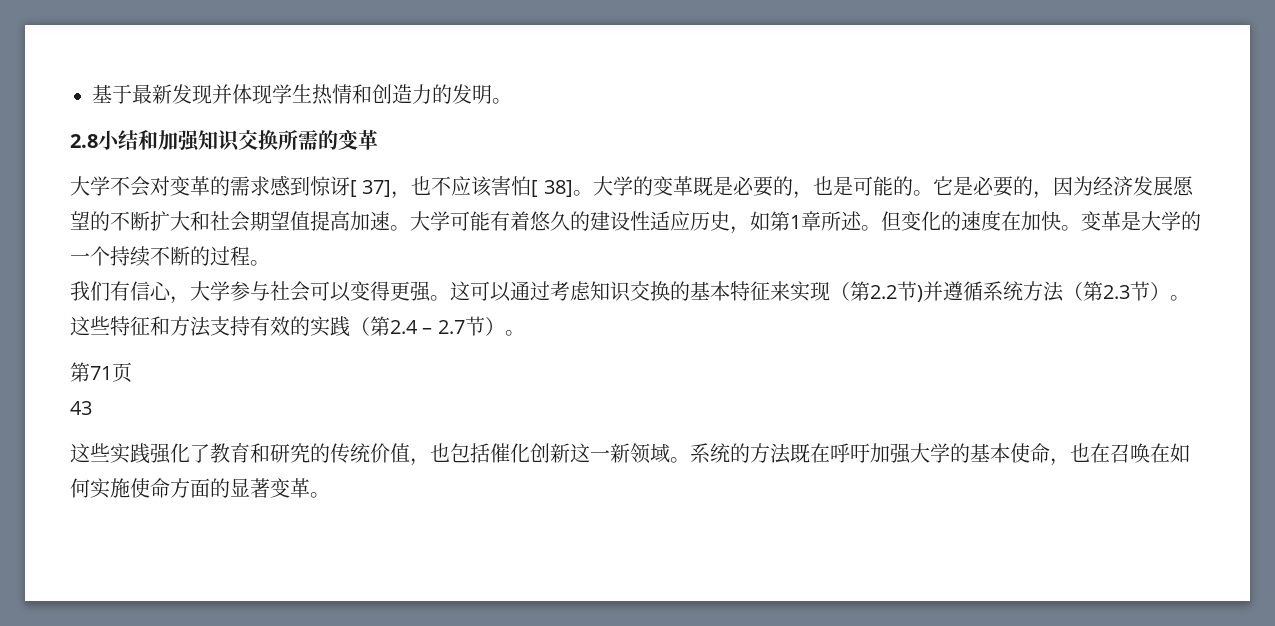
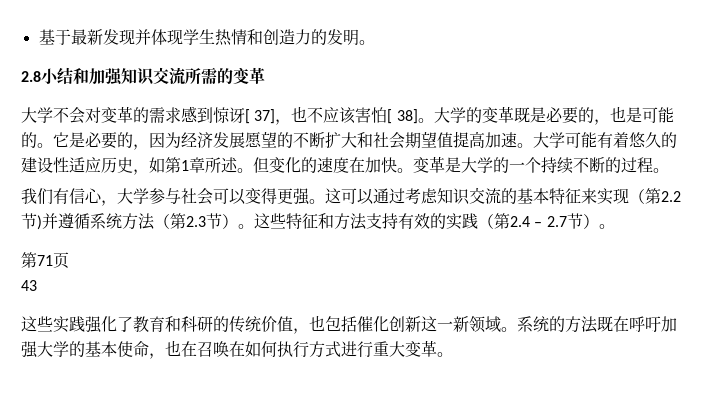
- 2.8小结和加强知识交换所需的变革
+ 2.8小结和加强知识交流所需的变革
- 这可以通过考虑知识交换的基本特征来实现（第2.2节)并遵循系统方法（第2.3节）。
+ 这可以通过考虑知识交流的基本特征来实现（第2.2节)并遵循系统方法（第2.3节）。
- 这些实践强化了教育和研究的传统价值，也包括催化创新这一新领域。
+ 这些实践强化了教育和科研的传统价值，也包括催化创新这一新领域。
- 系统的方法既在呼吁加强大学的基本使命，也在召唤在如何实施使命方面的显著变革。
+ 系统的方法既在呼吁加强大学的基本使命，也在召唤在如何执行方式进行重大变革。

